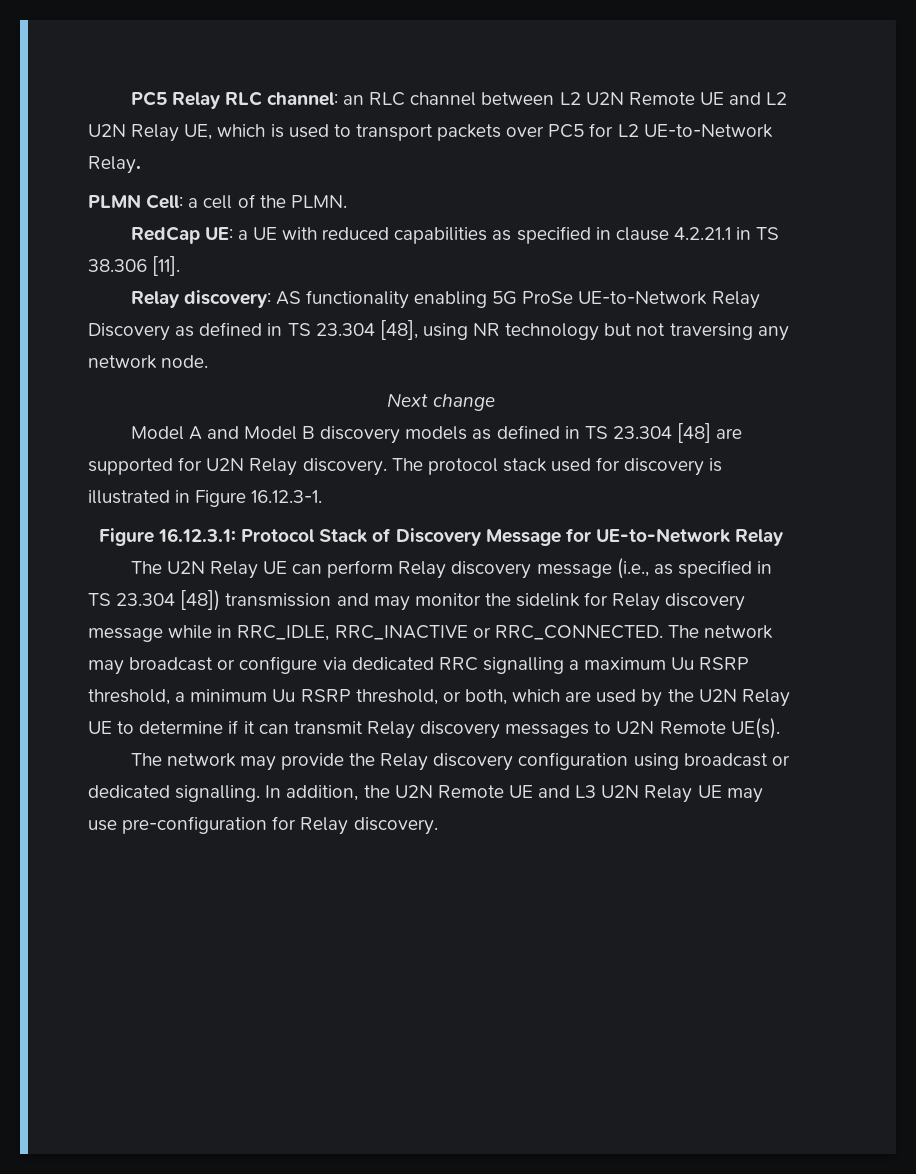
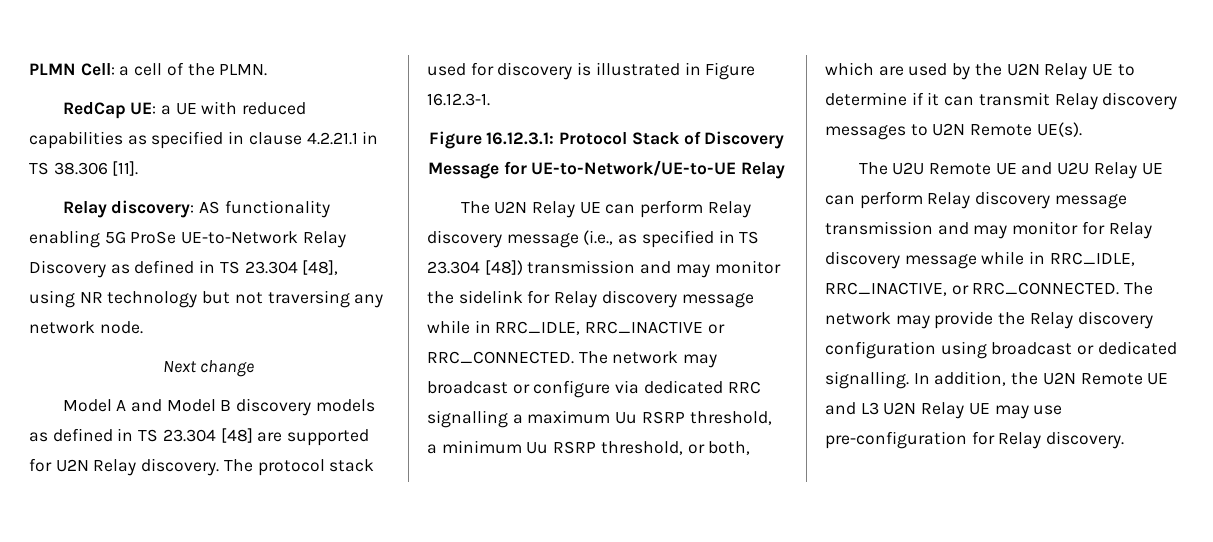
- PC5 Relay RLC channel: an RLC channel between L2 U2N Remote UE and L2 U2N Relay UE, which is used to transport packets over PC5 for L2 UE-to-Network Relay.
- Figure 16.12.3.1: Protocol Stack of Discovery Message for UE-to-Network Relay
+ Figure 16.12.3.1: Protocol Stack of Discovery Message for UE-to-Network/UE-to-UE Relay
- The network may provide the Relay discovery configuration using broadcast or dedicated signalling.
+ The U2U Remote UE and U2U Relay UE can perform Relay discovery message transmission and may monitor for Relay discovery message while in RRC_IDLE, RRC_INACTIVE, or RRC_CONNECTED. The network may provide the Relay discovery configuration using broadcast or dedicated signalling.

